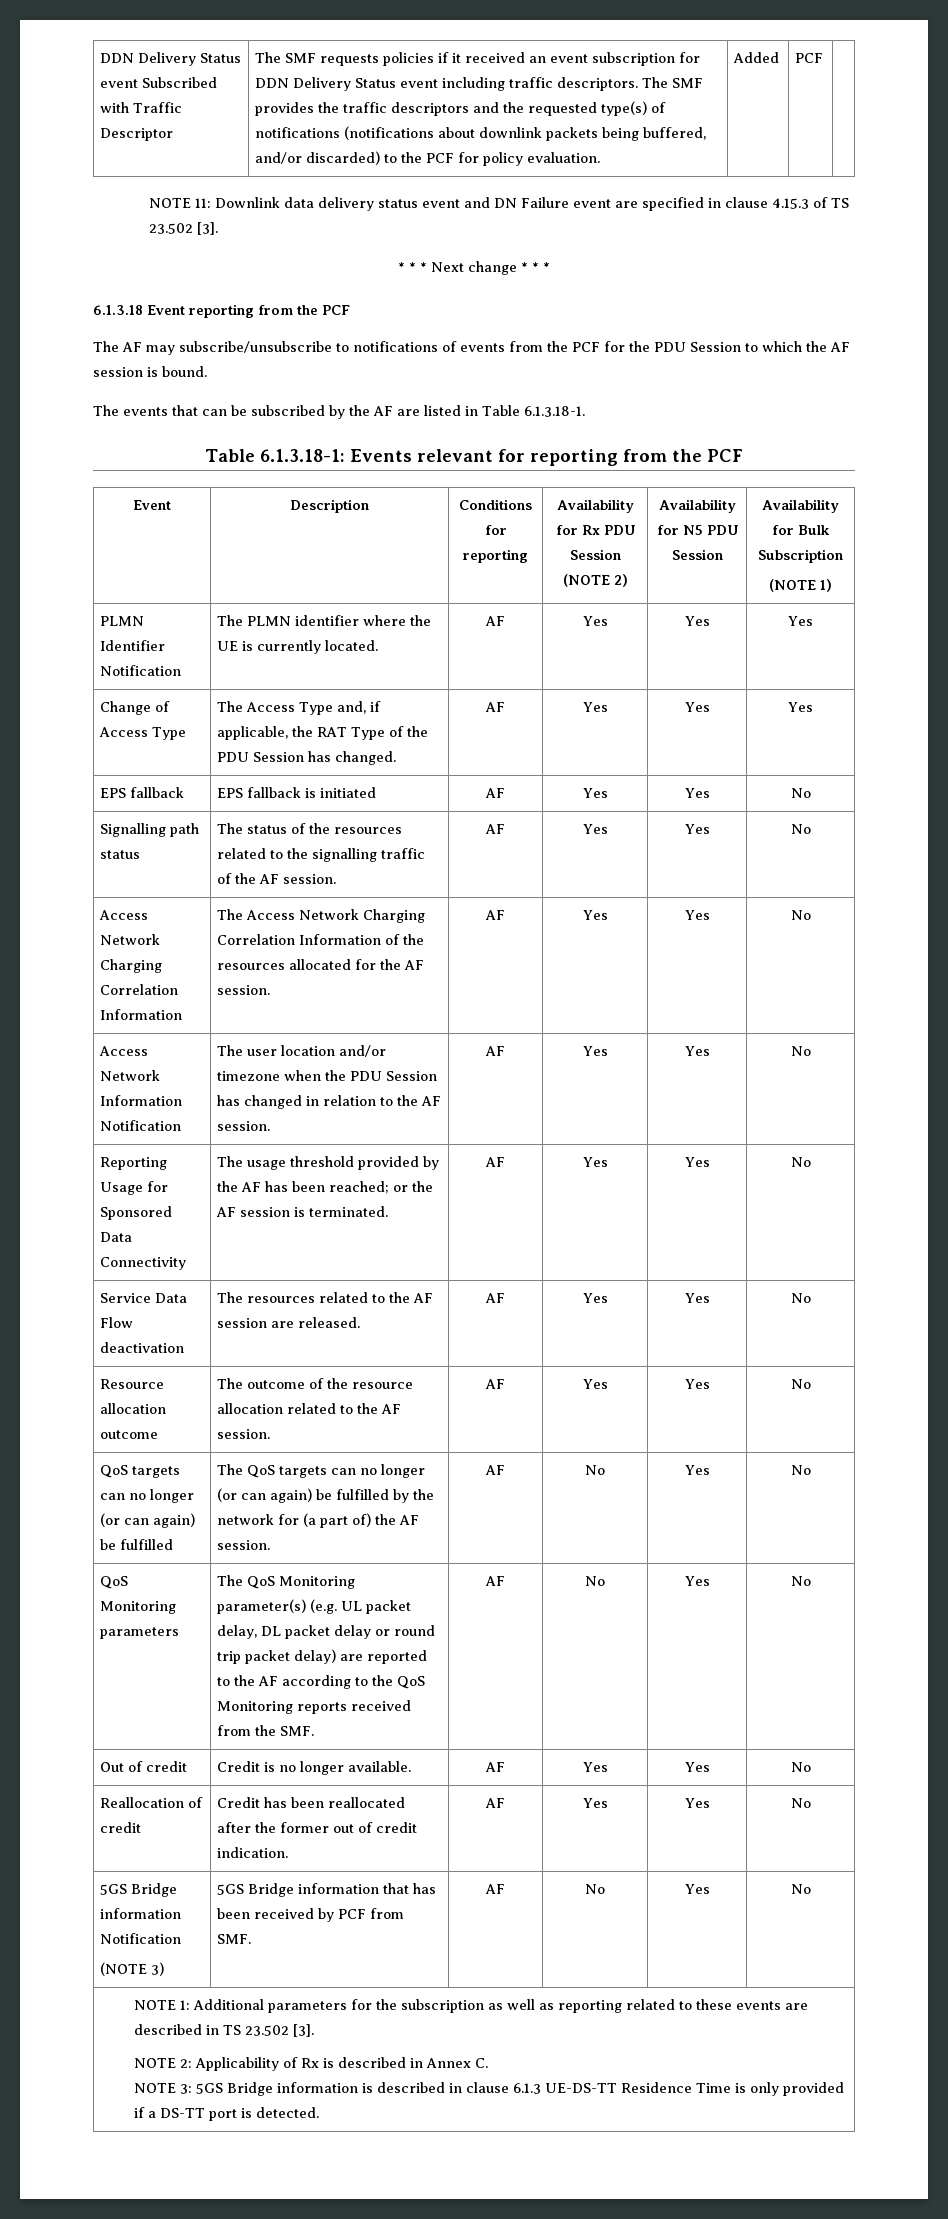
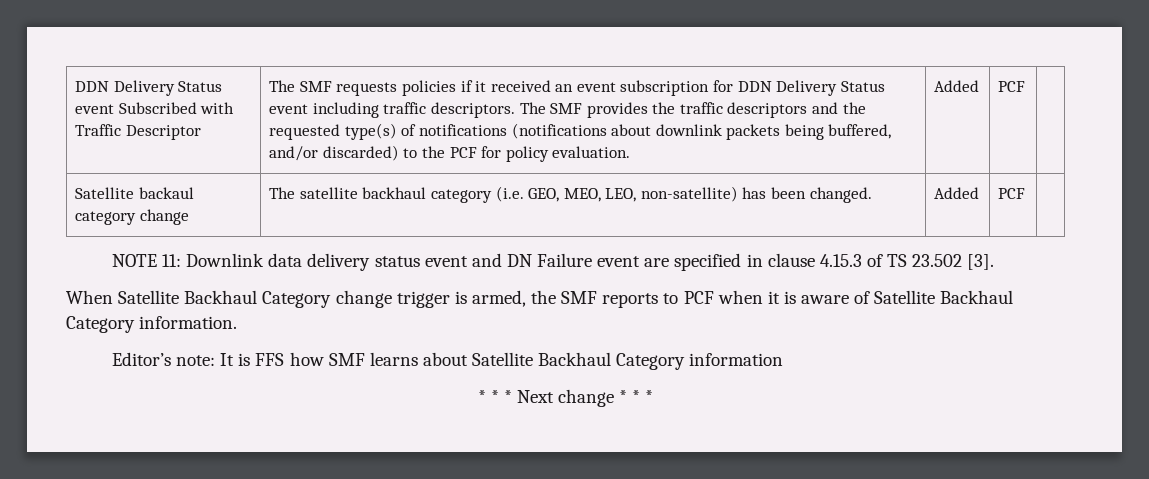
+ Satellite backaul category change | The satellite backhaul category (i.e. GEO, MEO, LEO, non-satellite) has been changed. | Added | PCF |
+ When Satellite Backhaul Category change trigger is armed, the SMF reports to PCF when it is aware of Satellite Backhaul Category information.
+ Editor’s note: It is FFS how SMF learns about Satellite Backhaul Category information
- 6.1.3.18 Event reporting from the PCF
- The AF may subscribe/unsubscribe to notifications of events from the PCF for the PDU Session to which the AF session is bound.
- The events that can be subscribed by the AF are listed in Table 6.1.3.18-1.
- Table 6.1.3.18-1: Events relevant for reporting from the PCF
- Event | Description | Conditions for reporting | Availability for Rx PDU Session (NOTE 2) | Availability for N5 PDU Session | Availability for Bulk Subscription
- (NOTE 1)
- PLMN Identifier Notification | The PLMN identifier where the UE is currently located. | AF | Yes | Yes | Yes
- Change of Access Type | The Access Type and, if applicable, the RAT Type of the PDU Session has changed. | AF | Yes | Yes | Yes
- EPS fallback | EPS fallback is initiated | AF | Yes | Yes | No
- Signalling path status | The status of the resources related to the signalling traffic of the AF session. | AF | Yes | Yes | No
- Access Network Charging Correlation Information | The Access Network Charging Correlation Information of the resources allocated for the AF session. | AF | Yes | Yes | No
- Access Network Information Notification | The user location and/or timezone when the PDU Session has changed in relation to the AF session. | AF | Yes | Yes | No
- Reporting Usage for Sponsored Data Connectivity | The usage threshold provided by the AF has been reached; or the AF session is terminated. | AF | Yes | Yes | No
- Service Data Flow deactivation | The resources related to the AF session are released. | AF | Yes | Yes | No
- Resource allocation outcome | The outcome of the resource allocation related to the AF session. | AF | Yes | Yes | No
- QoS targets can no longer (or can again) be fulfilled | The QoS targets can no longer (or can again) be fulfilled by the network for (a part of) the AF session. | AF | No | Yes | No
- QoS Monitoring parameters | The QoS Monitoring parameter(s) (e.g. UL packet delay, DL packet delay or round trip packet delay) are reported to the AF according to the QoS Monitoring reports received from the SMF. | AF | No | Yes | No
- Out of credit | Credit is no longer available. | AF | Yes | Yes | No
- Reallocation of credit | Credit has been reallocated after the former out of credit indication. | AF | Yes | Yes | No
- 5GS Bridge information Notification
- (NOTE 3) | 5GS Bridge information that has been received by PCF from SMF. | AF | No | Yes | No
- NOTE 1: Additional parameters for the subscription as well as reporting related to these events are described in TS 23.502 [3].
- NOTE 2: Applicability of Rx is described in Annex C.
- NOTE 3: 5GS Bridge information is described in clause 6.1.3 UE-DS-TT Residence Time is only provided if a DS-TT port is detected.

